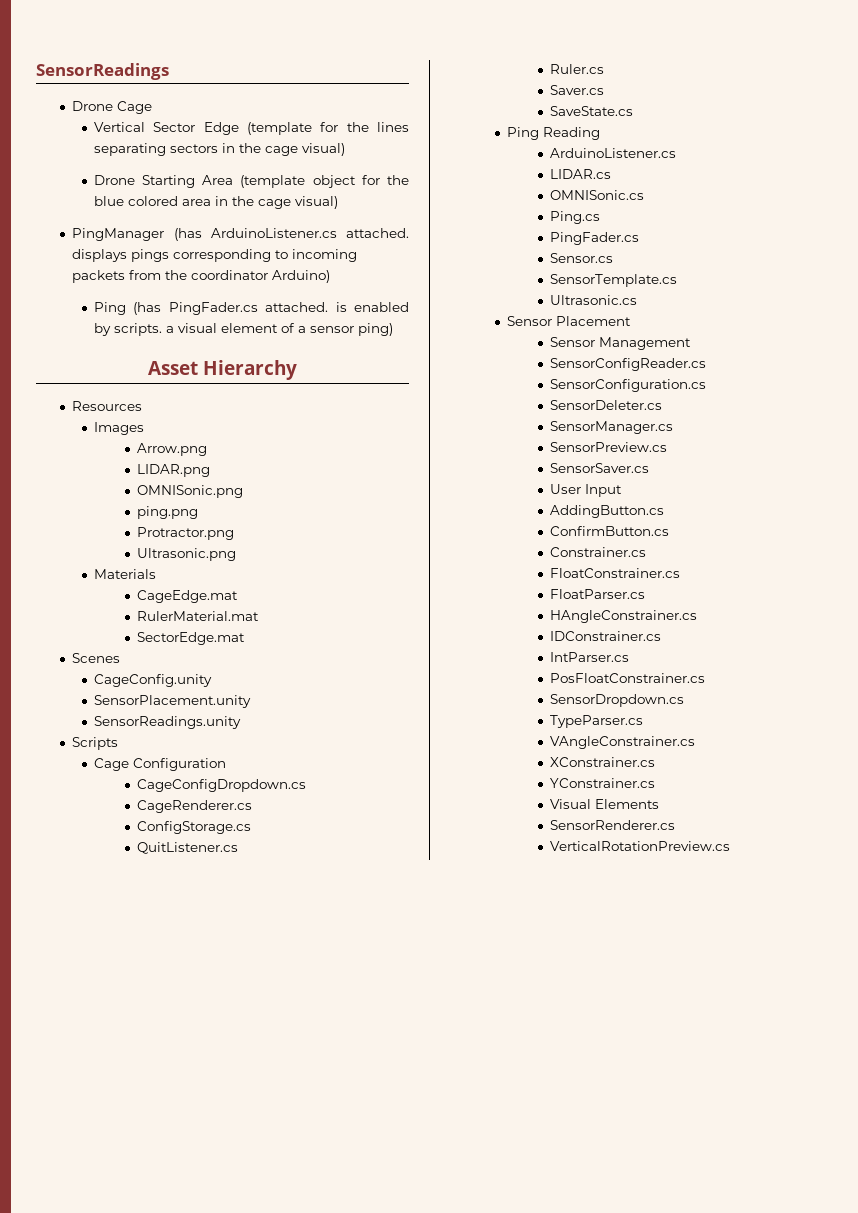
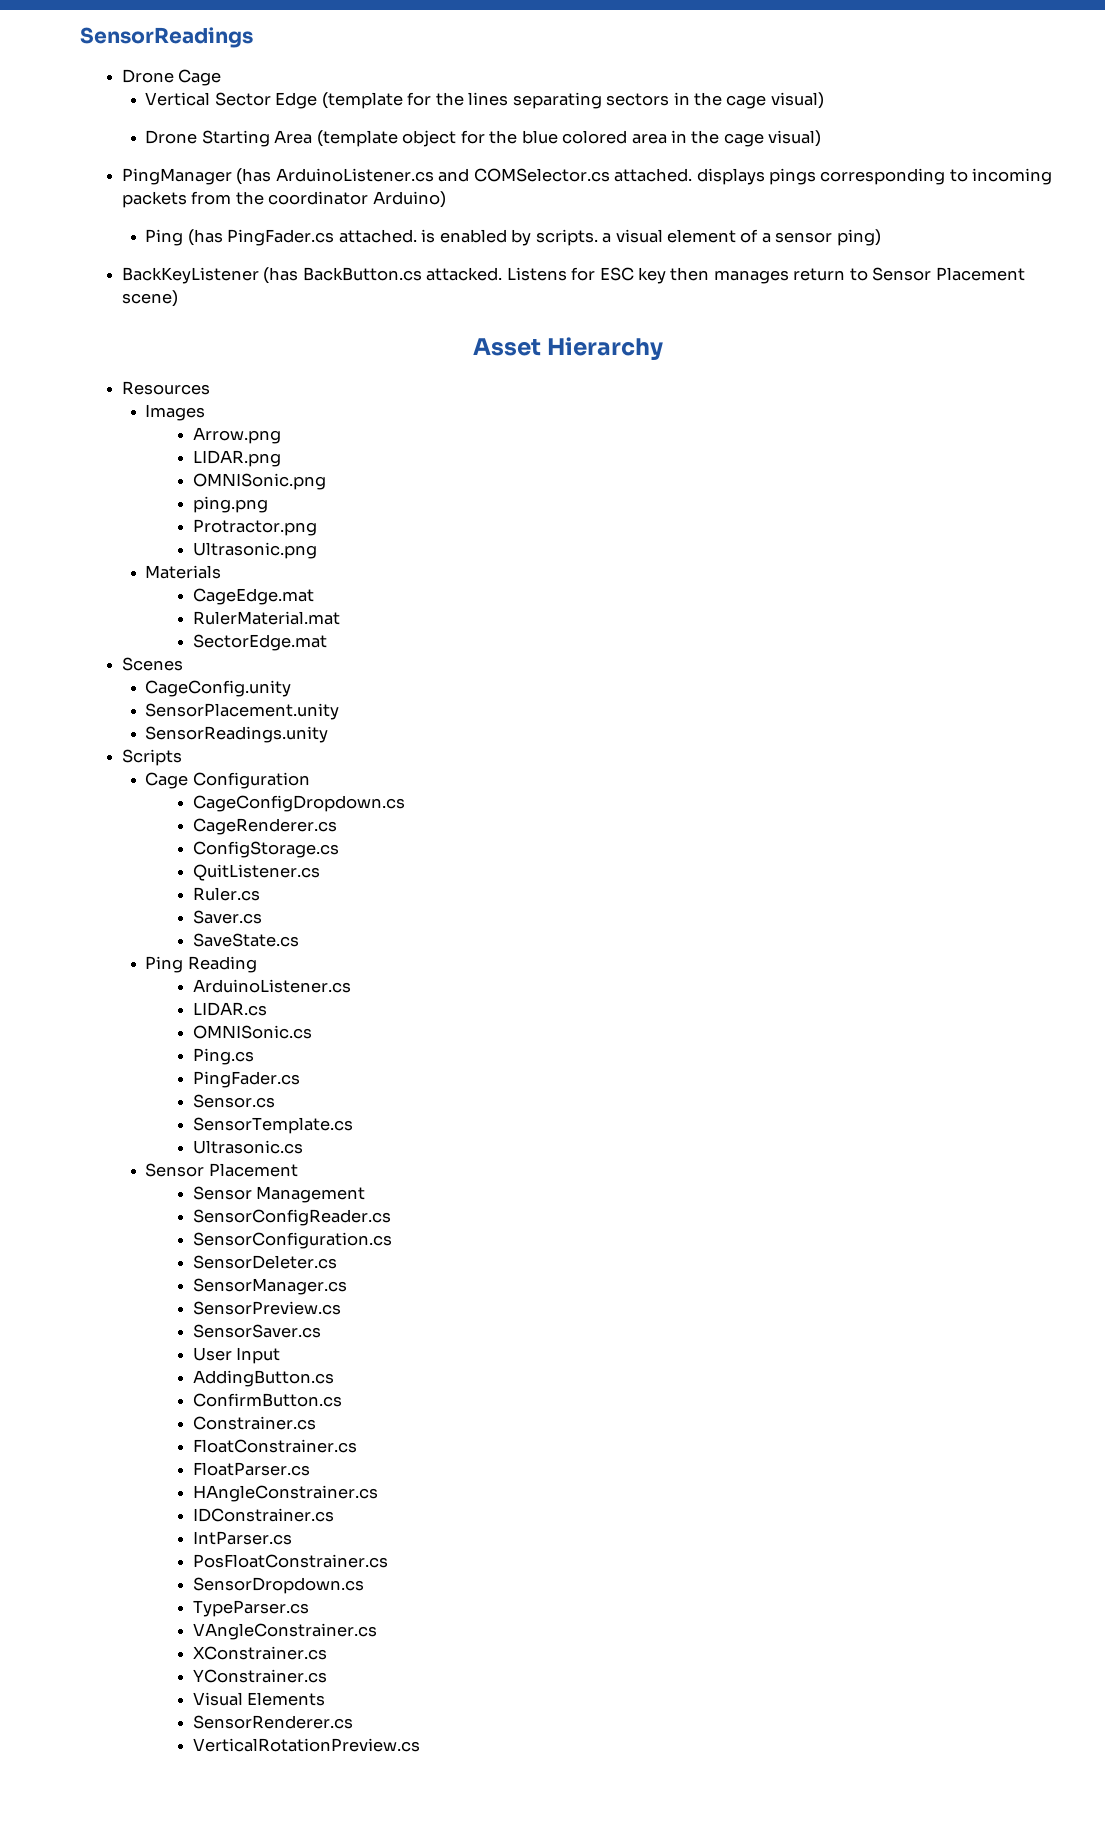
- PingManager (has ArduinoListener.cs attached. displays pings corresponding to incoming packets from the coordinator Arduino)
+ PingManager (has ArduinoListener.cs and COMSelector.cs attached. displays pings corresponding to incoming packets from the coordinator Arduino)
+ BackKeyListener (has BackButton.cs attacked. Listens for ESC key then manages return to Sensor Placement scene)

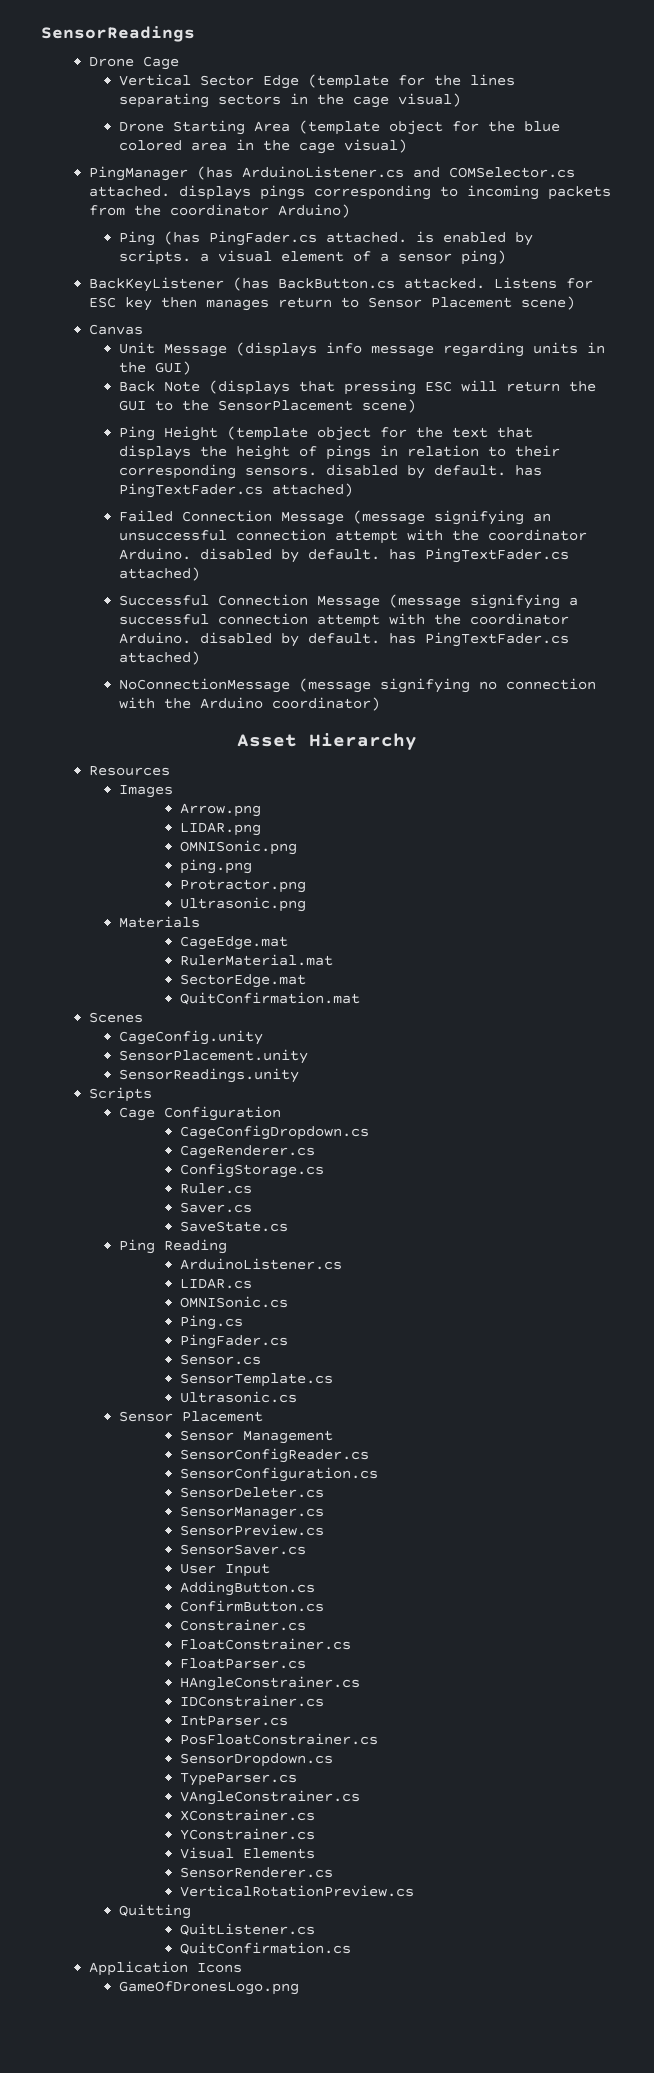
+ Canvas
+ Unit Message (displays info message regarding units in the GUI)
+ Back Note (displays that pressing ESC will return the GUI to the SensorPlacement scene)
+ Ping Height (template object for the text that displays the height of pings in relation to their corresponding sensors. disabled by default. has PingTextFader.cs attached)
+ Failed Connection Message (message signifying an unsuccessful connection attempt with the coordinator Arduino. disabled by default. has PingTextFader.cs attached)
+ Successful Connection Message (message signifying a successful connection attempt with the coordinator Arduino. disabled by default. has PingTextFader.cs attached)
+ NoConnectionMessage (message signifying no connection with the Arduino coordinator)
+ QuitConfirmation.mat
- QuitListener.cs
+ Quitting
+ QuitListener.cs
+ QuitConfirmation.cs
+ Application Icons
+ GameOfDronesLogo.png

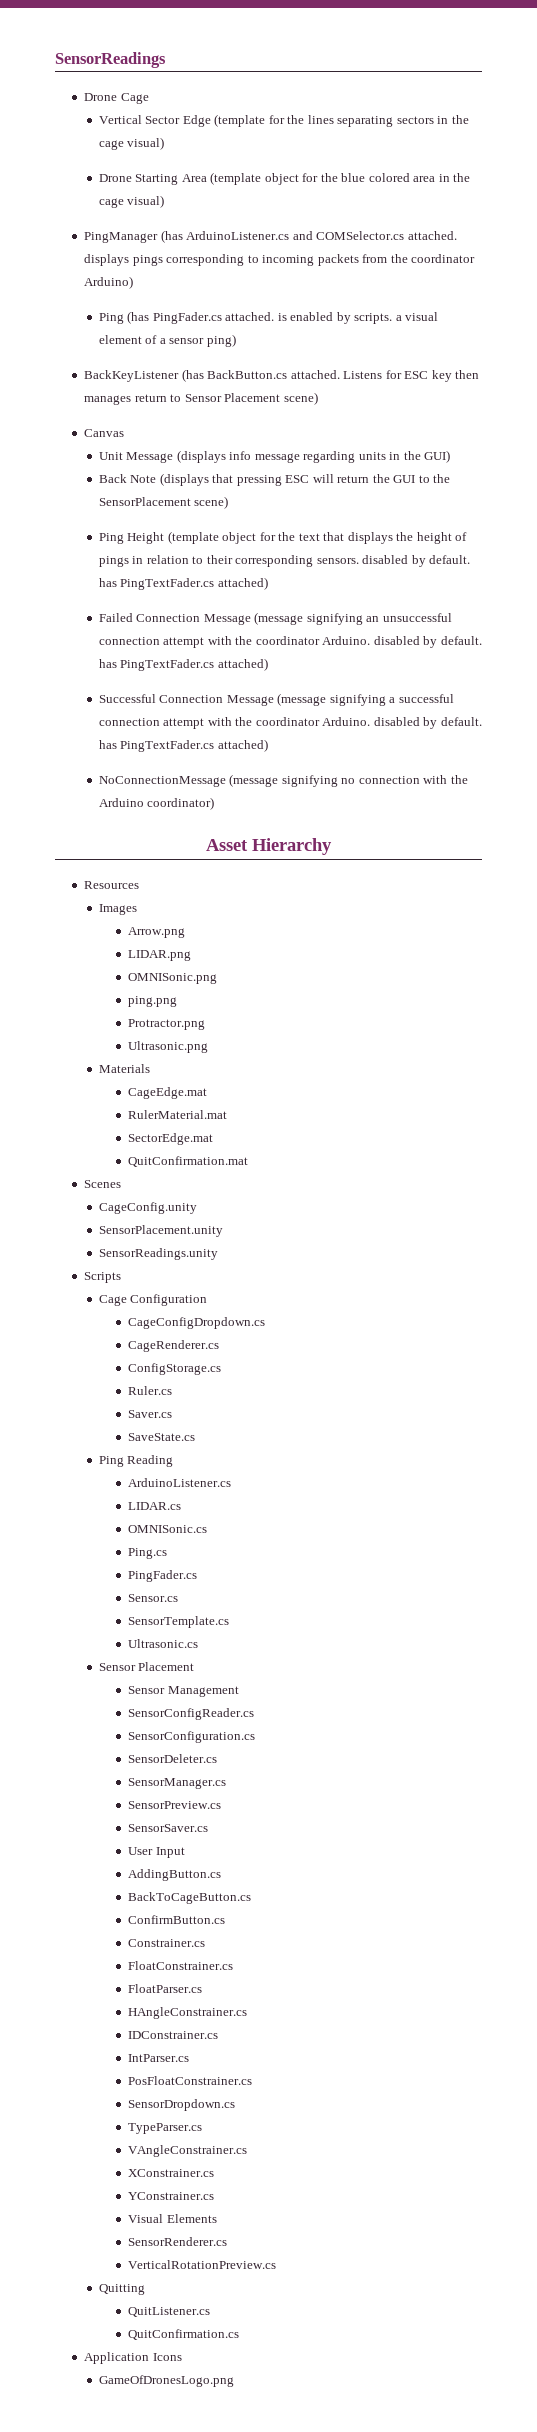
- BackKeyListener (has BackButton.cs attacked.
+ BackKeyListener (has BackButton.cs attached.
+ BackToCageButton.cs

